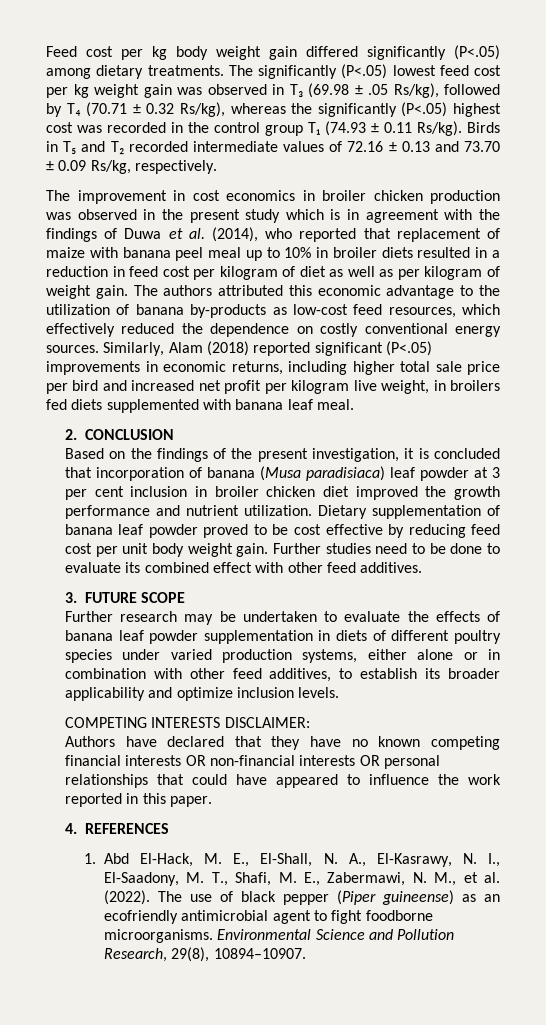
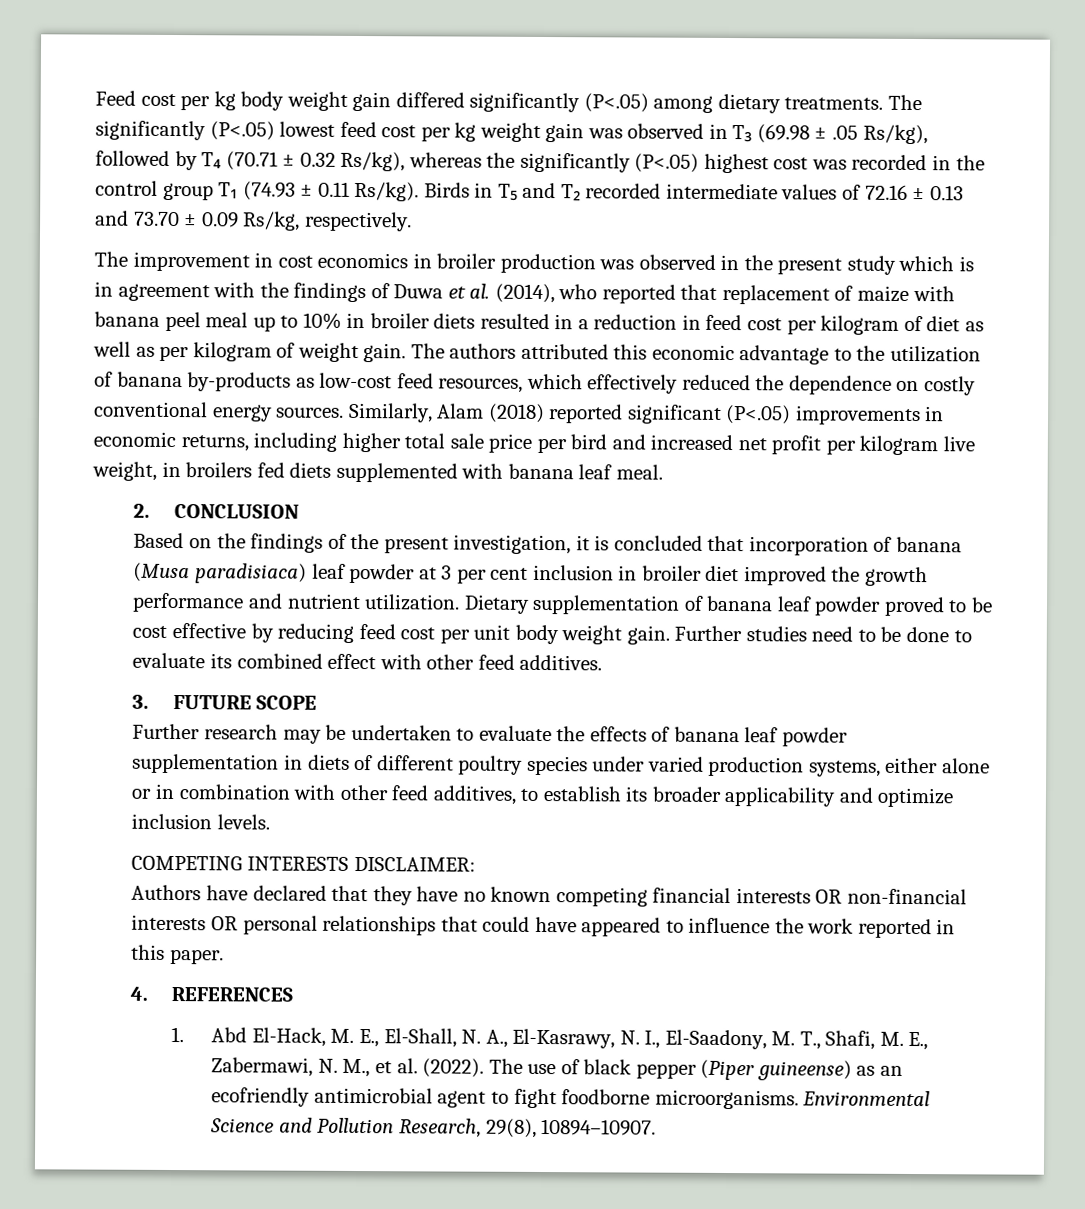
- The improvement in cost economics in broiler chicken production was observed in the present study which is in agreement with the findings of Duwa et al. (2014), who reported that replacement of maize with banana peel meal up to 10% in broiler diets resulted in a reduction in feed cost per kilogram of diet as well as per kilogram of weight gain.
+ The improvement in cost economics in broiler production was observed in the present study which is in agreement with the findings of Duwa et al. (2014), who reported that replacement of maize with banana peel meal up to 10% in broiler diets resulted in a reduction in feed cost per kilogram of diet as well as per kilogram of weight gain.
- Based on the findings of the present investigation, it is concluded that incorporation of banana (Musa paradisiaca) leaf powder at 3 per cent inclusion in broiler chicken diet improved the growth performance and nutrient utilization.
+ Based on the findings of the present investigation, it is concluded that incorporation of banana (Musa paradisiaca) leaf powder at 3 per cent inclusion in broiler diet improved the growth performance and nutrient utilization.

